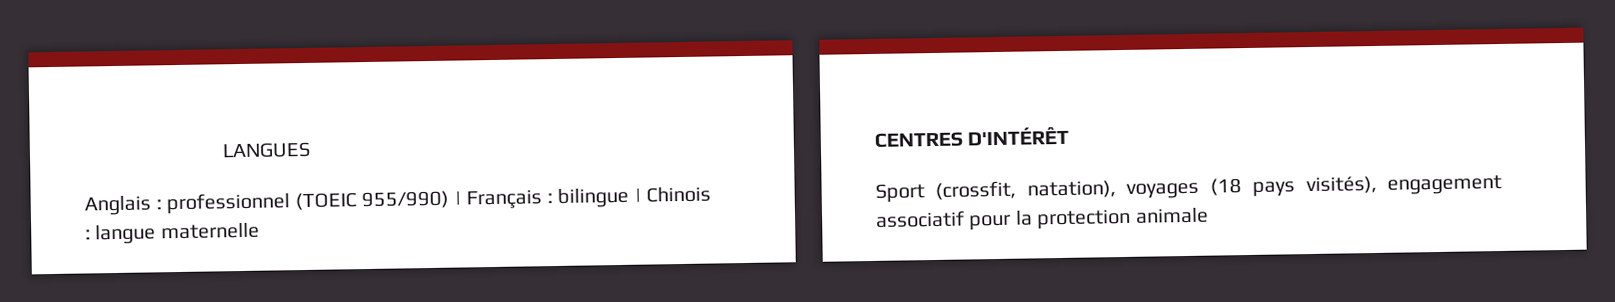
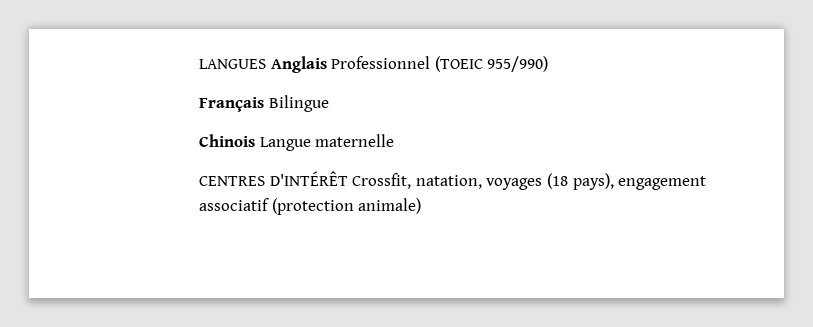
- LANGUES
- Anglais : professionnel (TOEIC 955/990) | Français : bilingue | Chinois : langue maternelle
- CENTRES D'INTÉRÊT
- Sport (crossfit, natation), voyages (18 pays visités), engagement associatif pour la protection animale
+ LANGUES Anglais Professionnel (TOEIC 955/990)
+ Français Bilingue
+ Chinois Langue maternelle
+ CENTRES D'INTÉRÊT Crossfit, natation, voyages (18 pays), engagement associatif (protection animale)

